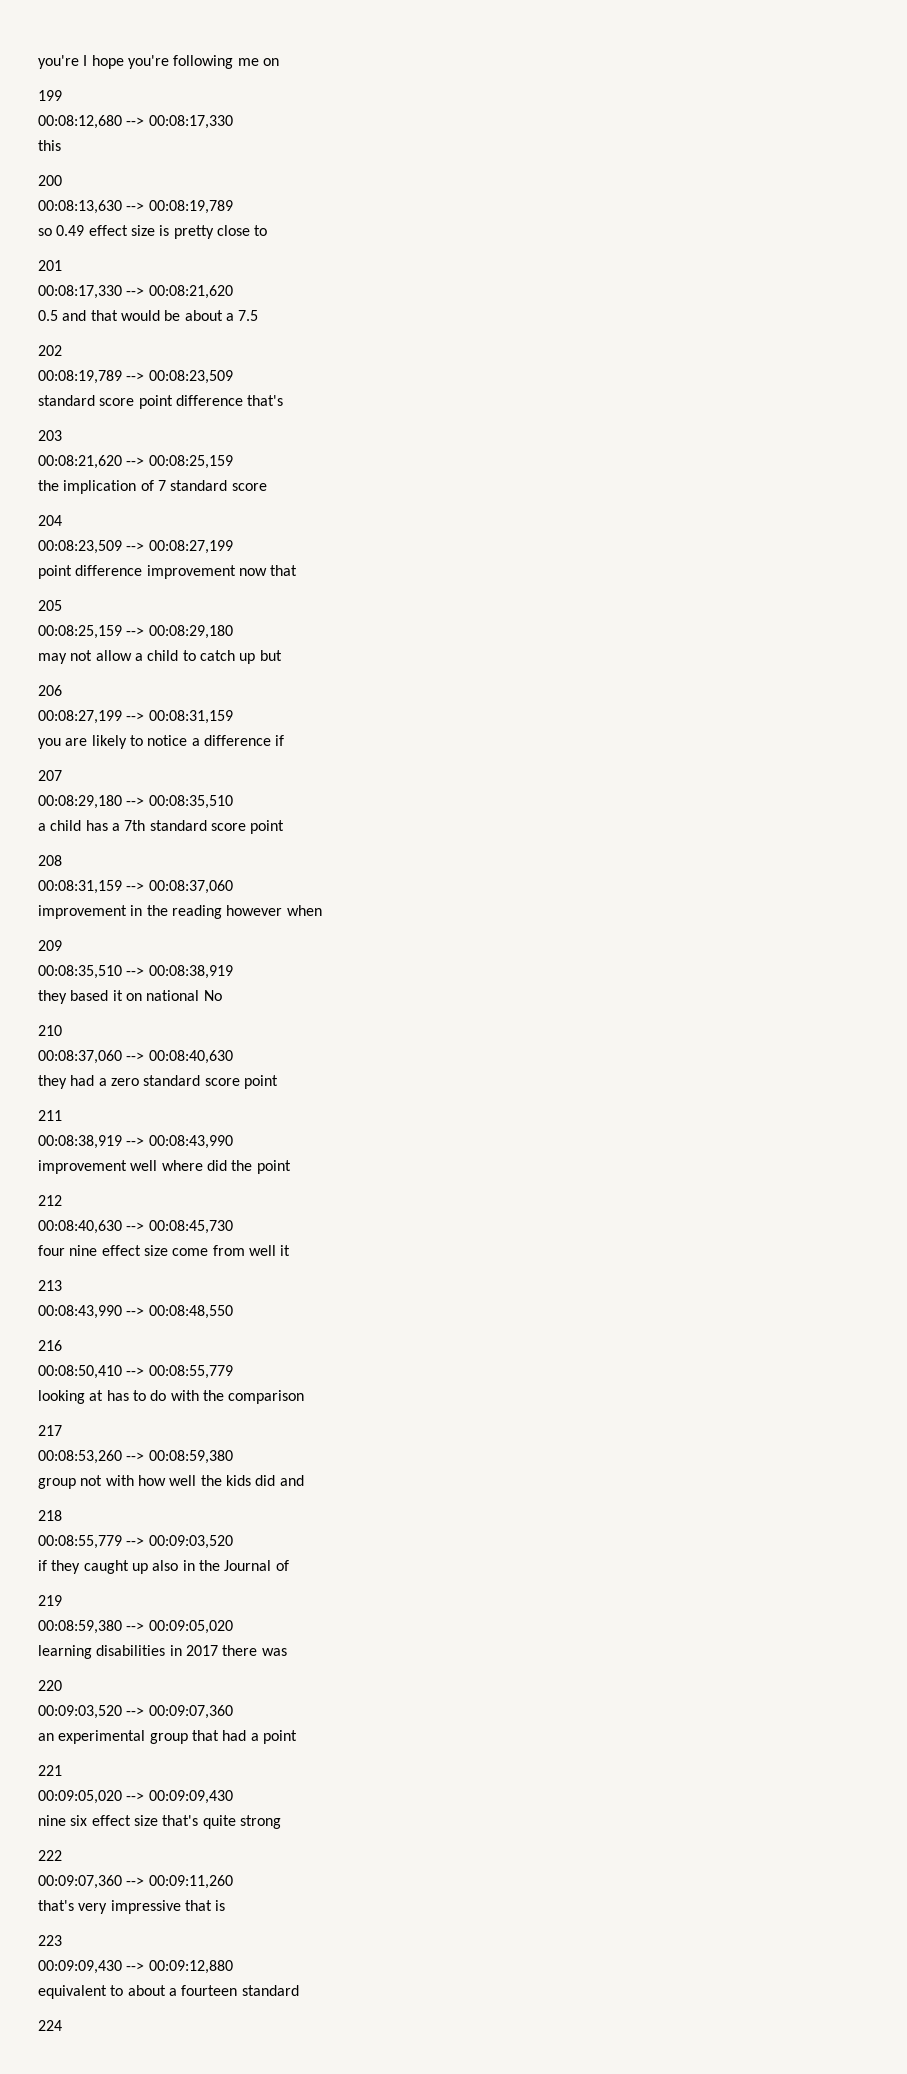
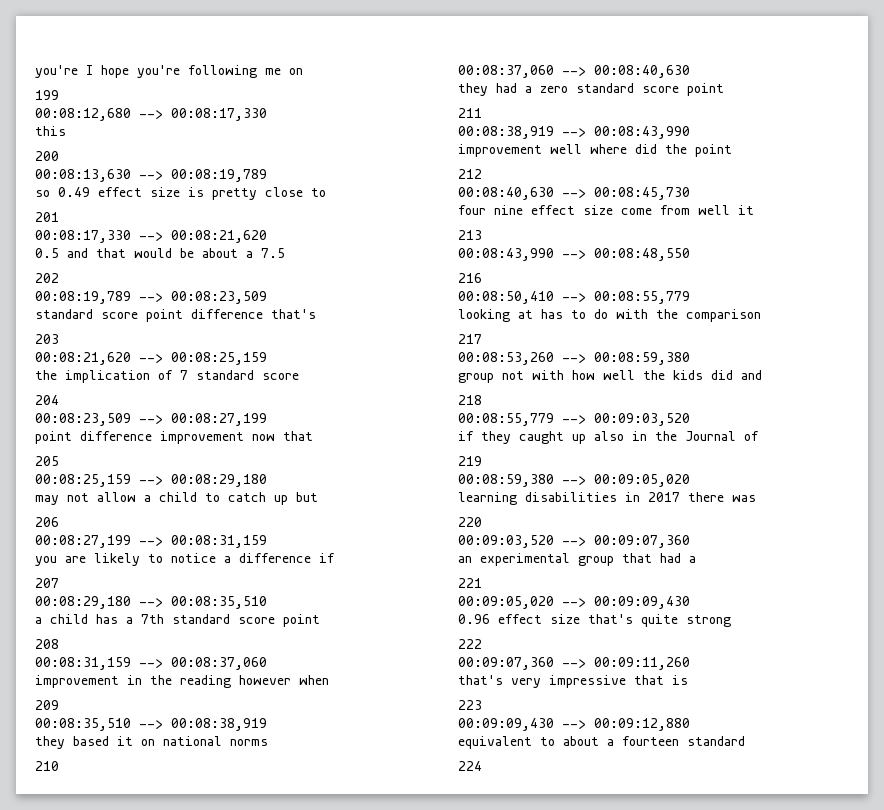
- they based it on national No
+ they based it on national norms
- an experimental group that had a point
+ an experimental group that had a
- nine six effect size that's quite strong
+ 0.96 effect size that's quite strong

